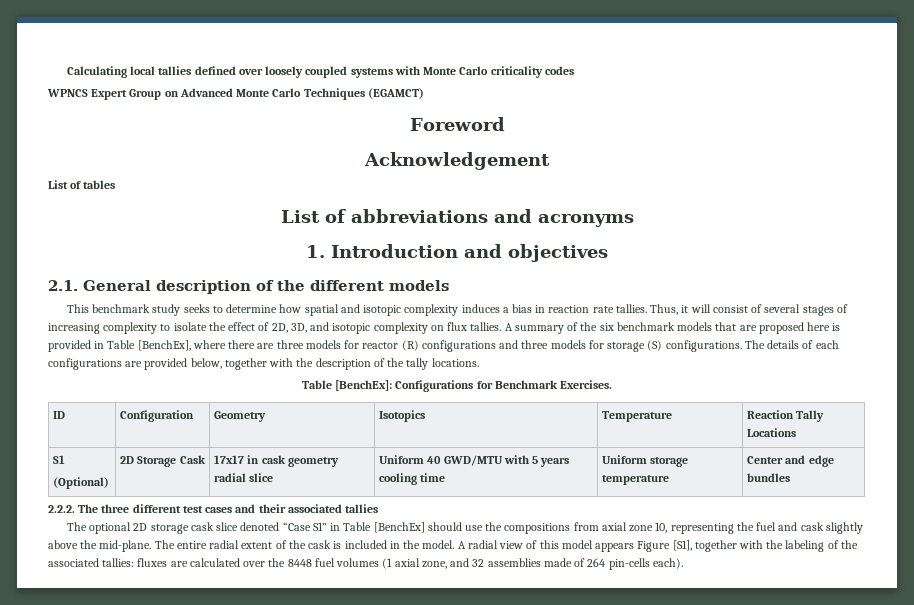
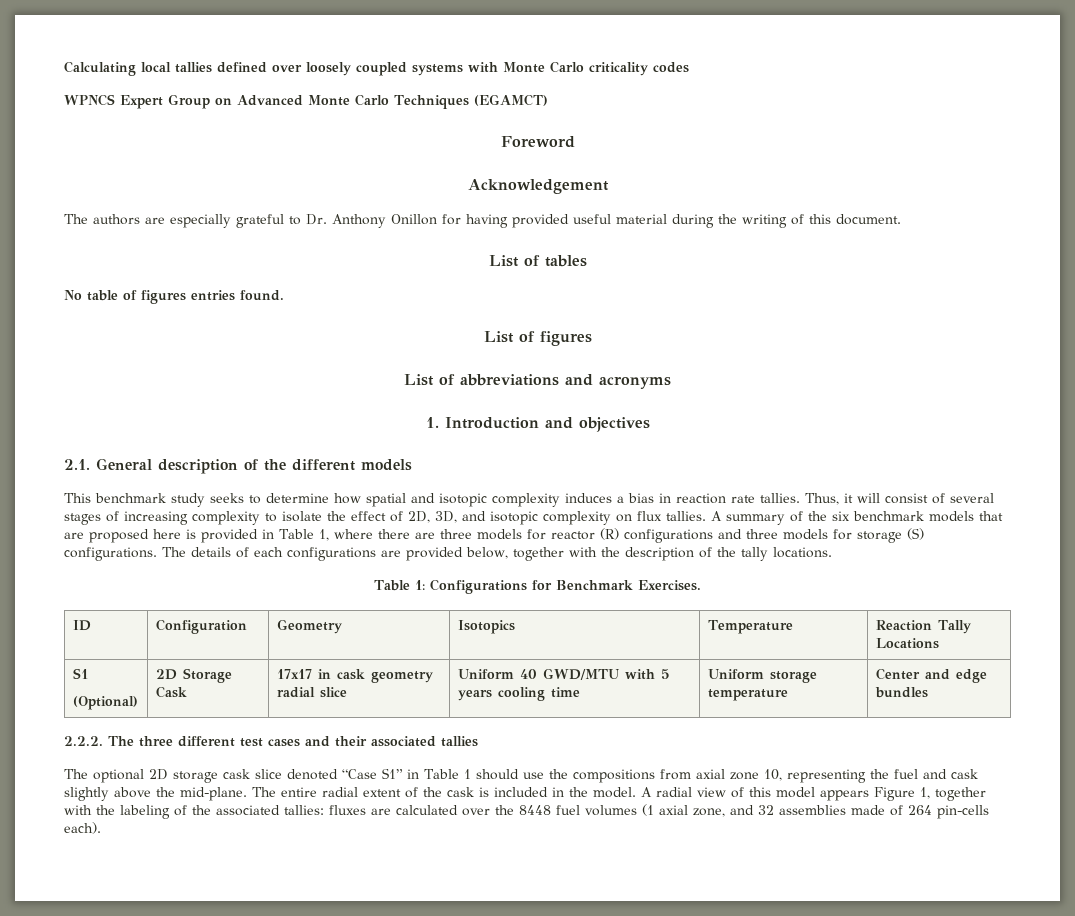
+ The authors are especially grateful to Dr. Anthony Onillon for having provided useful material during the writing of this document.
  List of tables
+ No table of figures entries found.
+ List of figures
- A summary of the six benchmark models that are proposed here is provided in Table [BenchEx], where there are three models for reactor (R) configurations and three models for storage (S) configurations.
+ A summary of the six benchmark models that are proposed here is provided in Table 1, where there are three models for reactor (R) configurations and three models for storage (S) configurations.
- Table [BenchEx]: Configurations for Benchmark Exercises.
+ Table 1: Configurations for Benchmark Exercises.
- The optional 2D storage cask slice denoted “Case S1” in Table [BenchEx] should use the compositions from axial zone 10, representing the fuel and cask slightly above the mid-plane.
+ The optional 2D storage cask slice denoted “Case S1” in Table 1 should use the compositions from axial zone 10, representing the fuel and cask slightly above the mid-plane.
- A radial view of this model appears Figure [S1], together with the labeling of the associated tallies: fluxes are calculated over the 8448 fuel volumes (1 axial zone, and 32 assemblies made of 264 pin-cells each).
+ A radial view of this model appears Figure 1, together with the labeling of the associated tallies: fluxes are calculated over the 8448 fuel volumes (1 axial zone, and 32 assemblies made of 264 pin-cells each).

